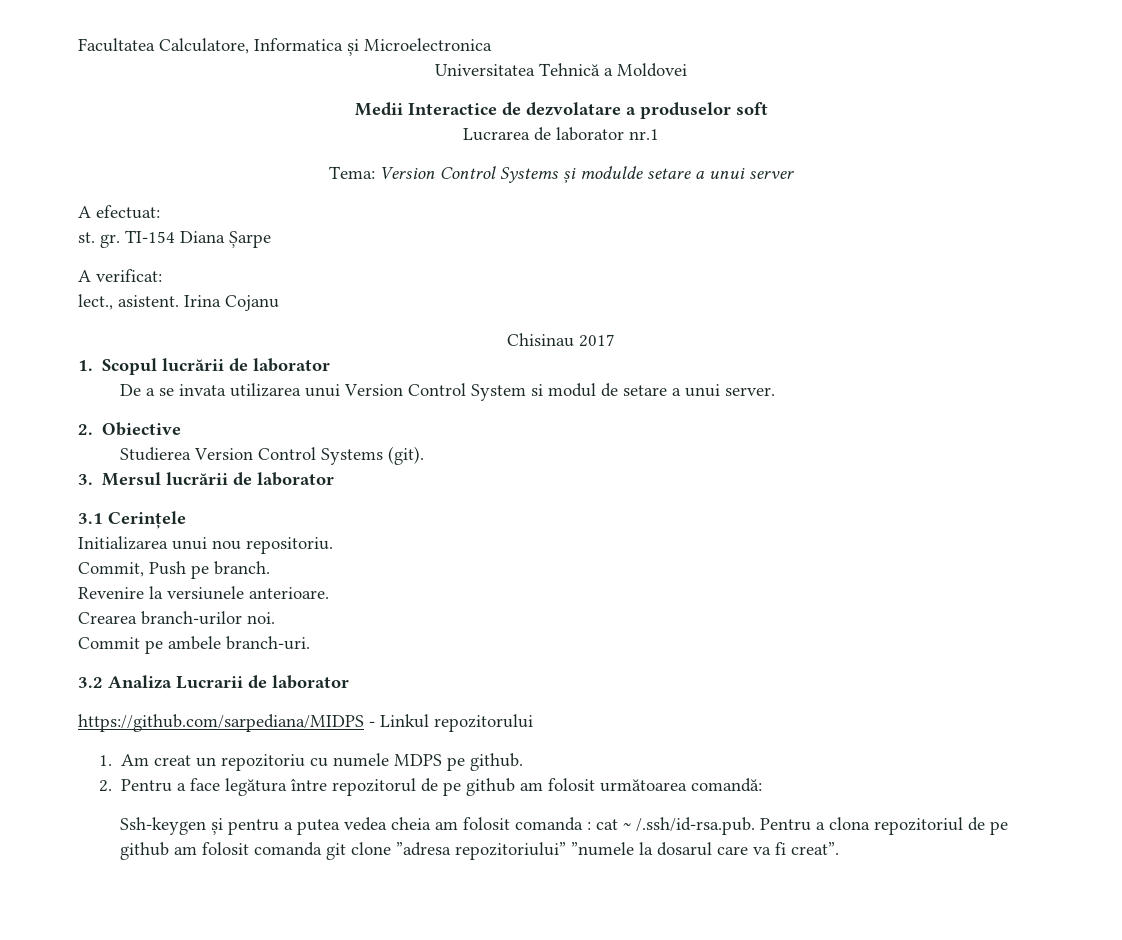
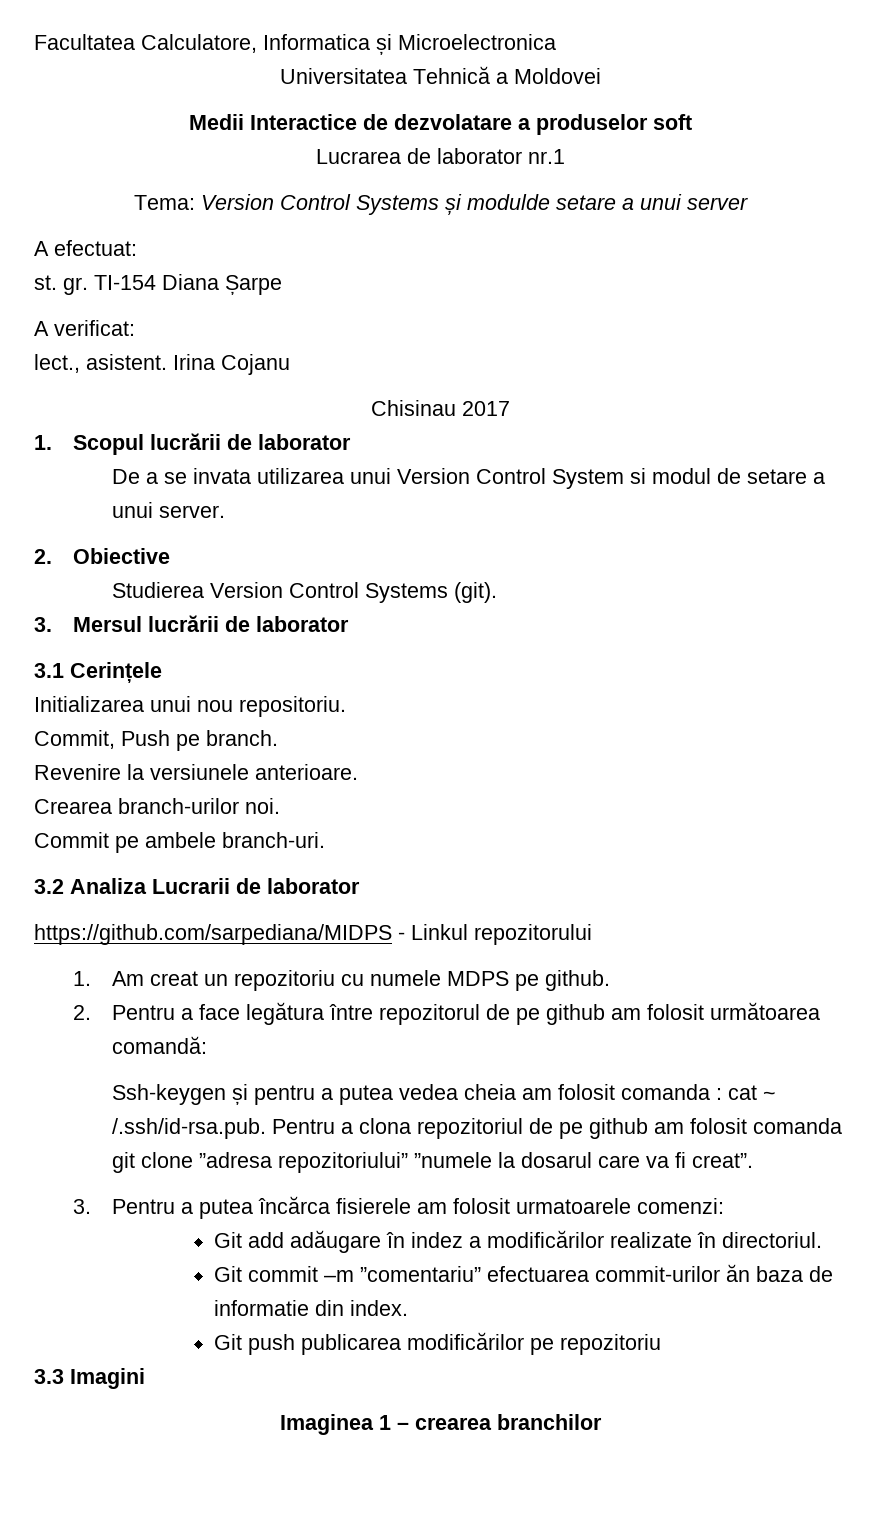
+ 3. Pentru a putea încărca fisierele am folosit urmatoarele comenzi:
+ Git add adăugare în indez a modificărilor realizate în directoriul.
+ Git commit –m ”comentariu” efectuarea commit-urilor ăn baza de informatie din index.
+ Git push publicarea modificărilor pe repozitoriu
+ 3.3 Imagini
+ Imaginea 1 – crearea branchilor

